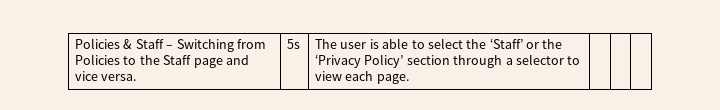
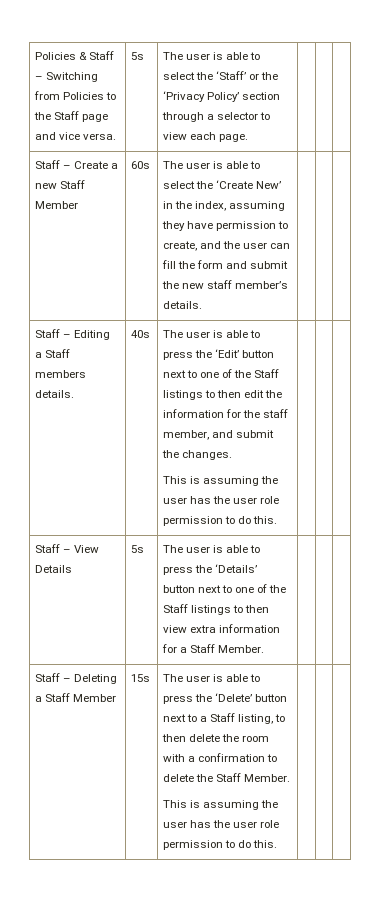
+ Staff – Create a new Staff Member | 60s | The user is able to select the ‘Create New’ in the index, assuming they have permission to create, and the user can fill the form and submit the new staff member’s details. | | |
+ Staff – Editing a Staff members details. | 40s | The user is able to press the ‘Edit’ button next to one of the Staff listings to then edit the information for the staff member, and submit the changes.
+ This is assuming the user has the user role permission to do this. | | |
+ Staff – View Details | 5s | The user is able to press the ‘Details’ button next to one of the Staff listings to then view extra information for a Staff Member. | | |
+ Staff – Deleting a Staff Member | 15s | The user is able to press the ‘Delete’ button next to a Staff listing, to then delete the room with a confirmation to delete the Staff Member.
+ This is assuming the user has the user role permission to do this.

